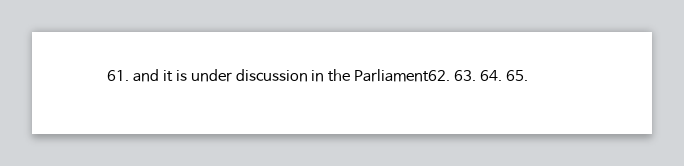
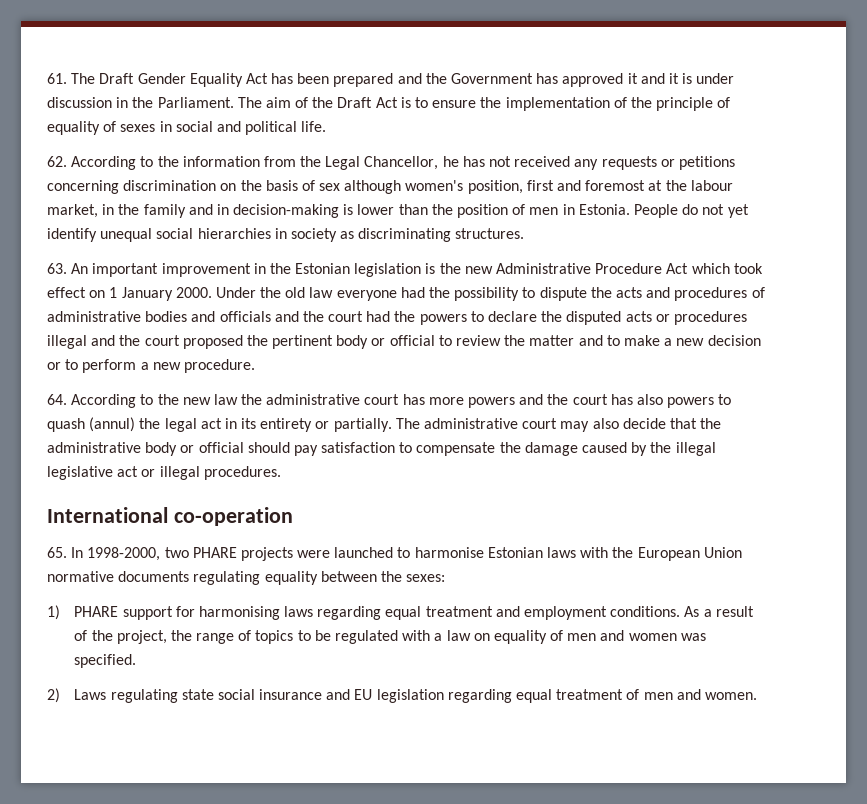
- 61. and it is under discussion in the Parliament62. 63. 64. 65.
+ 61. The Draft Gender Equality Act has been prepared and the Government has approved it and it is under discussion in the Parliament. The aim of the Draft Act is to ensure the implementation of the principle of equality of sexes in social and political life.
+ 62. According to the information from the Legal Chancellor, he has not received any requests or petitions concerning discrimination on the basis of sex although women's position, first and foremost at the labour market, in the family and in decision-making is lower than the position of men in Estonia. People do not yet identify unequal social hierarchies in society as discriminating structures.
+ 63. An important improvement in the Estonian legislation is the new Administrative Procedure Act which took effect on 1 January 2000. Under the old law everyone had the possibility to dispute the acts and procedures of administrative bodies and officials and the court had the powers to declare the disputed acts or procedures illegal and the court proposed the pertinent body or official to review the matter and to make a new decision or to perform a new procedure.
+ 64. According to the new law the administrative court has more powers and the court has also powers to quash (annul) the legal act in its entirety or partially. The administrative court may also decide that the administrative body or official should pay satisfaction to compensate the damage caused by the illegal legislative act or illegal procedures.
+ International co-operation
+ 65. In 1998-2000, two PHARE projects were launched to harmonise Estonian laws with the European Union normative documents regulating equality between the sexes:
+ 1) PHARE support for harmonising laws regarding equal treatment and employment conditions. As a result of the project, the range of topics to be regulated with a law on equality of men and women was specified.
+ 2) Laws regulating state social insurance and EU legislation regarding equal treatment of men and women.

